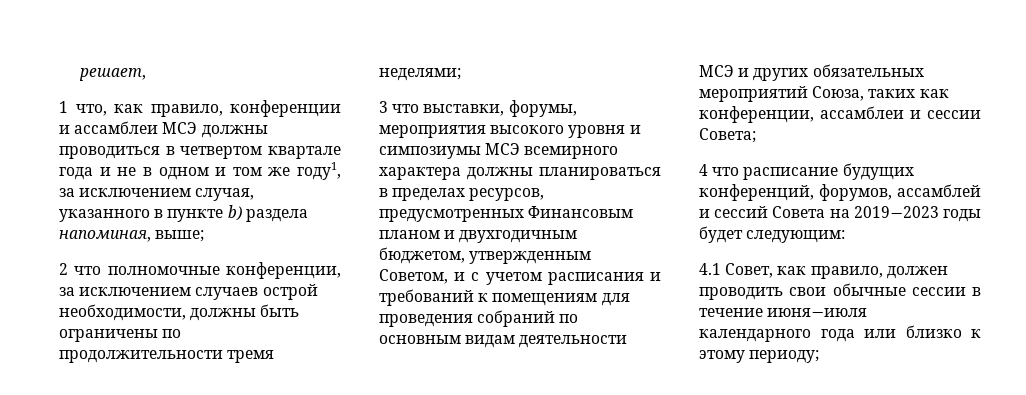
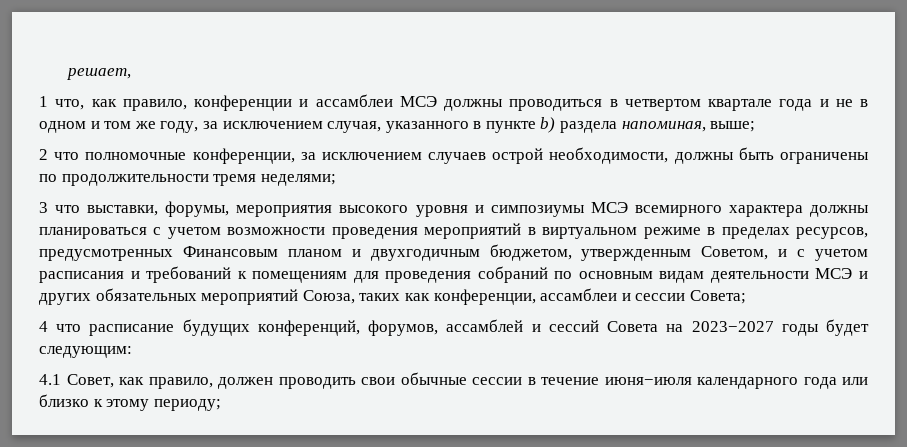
- 1 что, как правило, конференции и ассамблеи МСЭ должны проводиться в четвертом квартале года и не в одном и том же году1, за исключением случая, указанного в пункте b) раздела напоминая, выше;
+ 1 что, как правило, конференции и ассамблеи МСЭ должны проводиться в четвертом квартале года и не в одном и том же году, за исключением случая, указанного в пункте b) раздела напоминая, выше;
- 3 что выставки, форумы, мероприятия высокого уровня и симпозиумы МСЭ всемирного характера должны планироваться в пределах ресурсов, предусмотренных Финансовым планом и двухгодичным бюджетом, утвержденным Советом, и с учетом расписания и требований к помещениям для проведения собраний по основным видам деятельности МСЭ и других обязательных мероприятий Союза, таких как конференции, ассамблеи и сессии Совета;
+ 3 что выставки, форумы, мероприятия высокого уровня и симпозиумы МСЭ всемирного характера должны планироваться с учетом возможности проведения мероприятий в виртуальном режиме в пределах ресурсов, предусмотренных Финансовым планом и двухгодичным бюджетом, утвержденным Советом, и с учетом расписания и требований к помещениям для проведения собраний по основным видам деятельности МСЭ и других обязательных мероприятий Союза, таких как конференции, ассамблеи и сессии Совета;
- 4 что расписание будущих конференций, форумов, ассамблей и сессий Совета на 2019−2023 годы будет следующим:
+ 4 что расписание будущих конференций, форумов, ассамблей и сессий Совета на 2023−2027 годы будет следующим:

